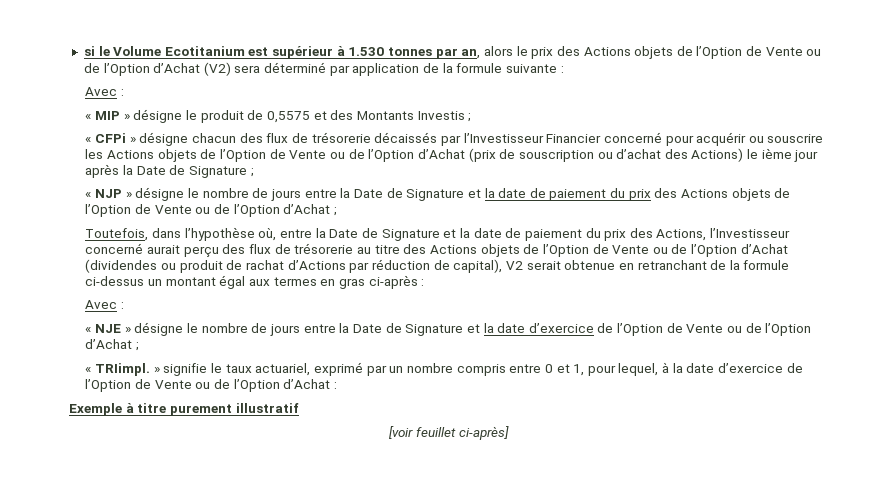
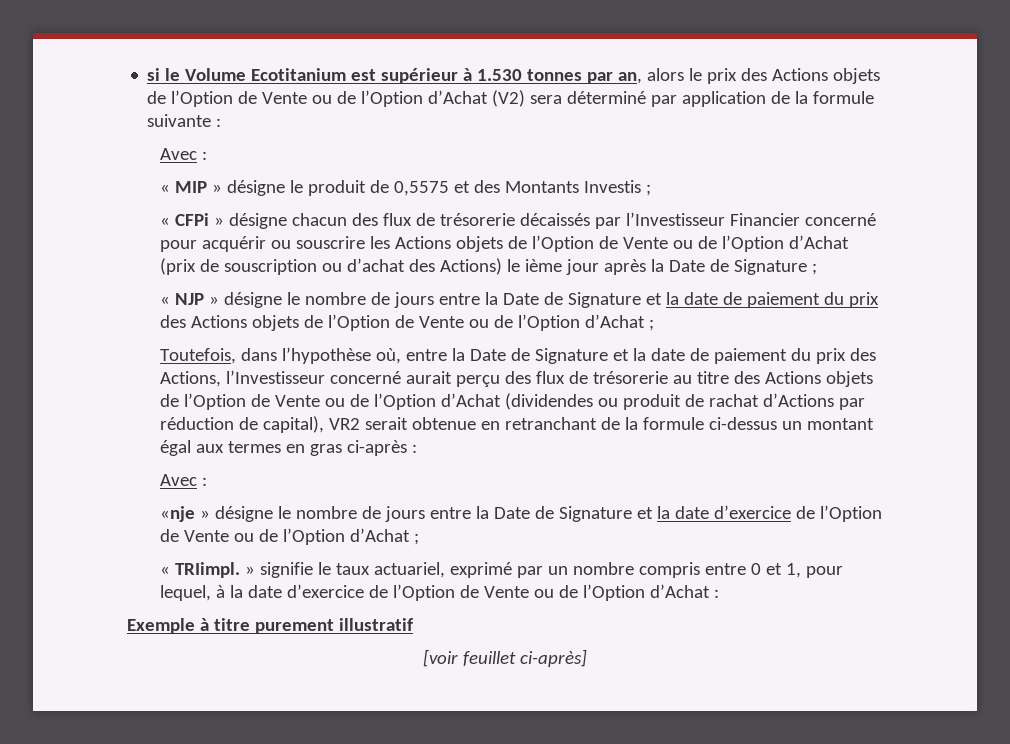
- Toutefois, dans l’hypothèse où, entre la Date de Signature et la date de paiement du prix des Actions, l’Investisseur concerné aurait perçu des flux de trésorerie au titre des Actions objets de l’Option de Vente ou de l’Option d’Achat (dividendes ou produit de rachat d’Actions par réduction de capital), V2 serait obtenue en retranchant de la formule ci-dessus un montant égal aux termes en gras ci-après :
+ Toutefois, dans l’hypothèse où, entre la Date de Signature et la date de paiement du prix des Actions, l’Investisseur concerné aurait perçu des flux de trésorerie au titre des Actions objets de l’Option de Vente ou de l’Option d’Achat (dividendes ou produit de rachat d’Actions par réduction de capital), VR2 serait obtenue en retranchant de la formule ci-dessus un montant égal aux termes en gras ci-après :
- « NJE » désigne le nombre de jours entre la Date de Signature et la date d’exercice de l’Option de Vente ou de l’Option d’Achat ;
+ «nje » désigne le nombre de jours entre la Date de Signature et la date d’exercice de l’Option de Vente ou de l’Option d’Achat ;

